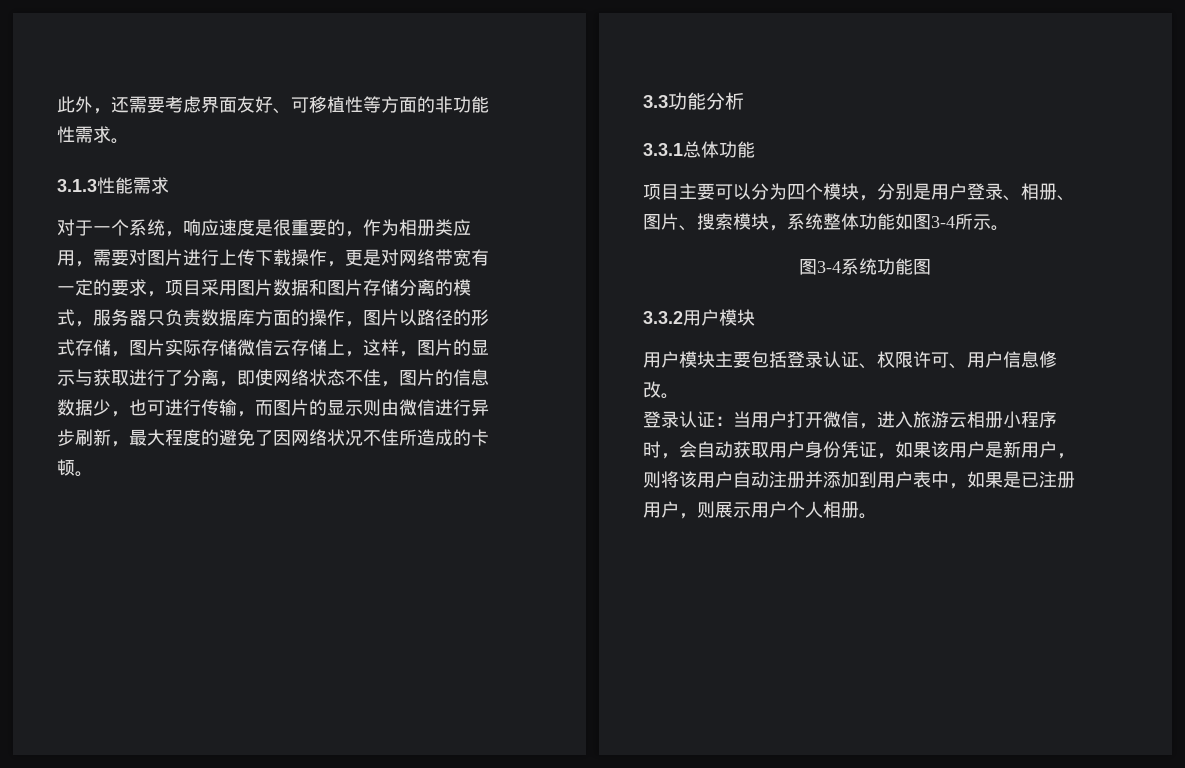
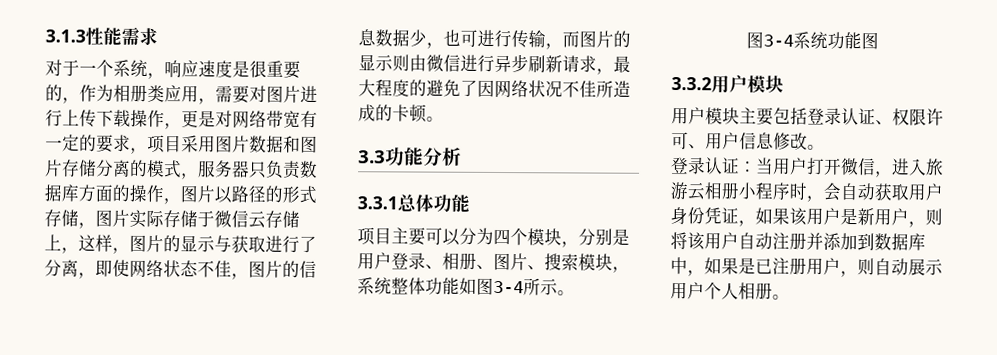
- 此外，还需要考虑界面友好、可移植性等方面的非功能性需求。
- 对于一个系统，响应速度是很重要的，作为相册类应用，需要对图片进行上传下载操作，更是对网络带宽有一定的要求，项目采用图片数据和图片存储分离的模式，服务器只负责数据库方面的操作，图片以路径的形式存储，图片实际存储微信云存储上，这样，图片的显示与获取进行了分离，即使网络状态不佳，图片的信息数据少，也可进行传输，而图片的显示则由微信进行异步刷新，最大程度的避免了因网络状况不佳所造成的卡顿。
+ 对于一个系统，响应速度是很重要的，作为相册类应用，需要对图片进行上传下载操作，更是对网络带宽有一定的要求，项目采用图片数据和图片存储分离的模式，服务器只负责数据库方面的操作，图片以路径的形式存储，图片实际存储于微信云存储上，这样，图片的显示与获取进行了分离，即使网络状态不佳，图片的信息数据少，也可进行传输，而图片的显示则由微信进行异步刷新请求，最大程度的避免了因网络状况不佳所造成的卡顿。
- 登录认证：当用户打开微信，进入旅游云相册小程序时，会自动获取用户身份凭证，如果该用户是新用户，则将该用户自动注册并添加到用户表中，如果是已注册用户，则展示用户个人相册。
+ 登录认证：当用户打开微信，进入旅游云相册小程序时，会自动获取用户身份凭证，如果该用户是新用户，则将该用户自动注册并添加到数据库中，如果是已注册用户，则自动展示用户个人相册。

